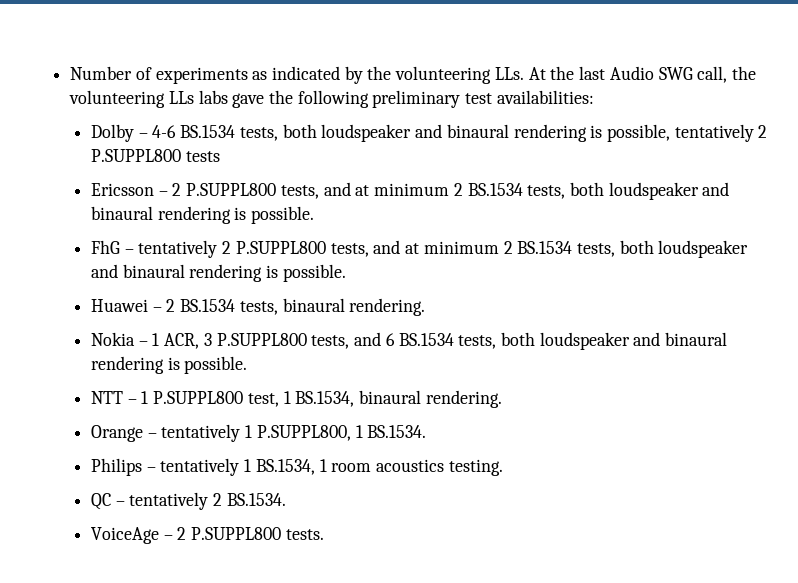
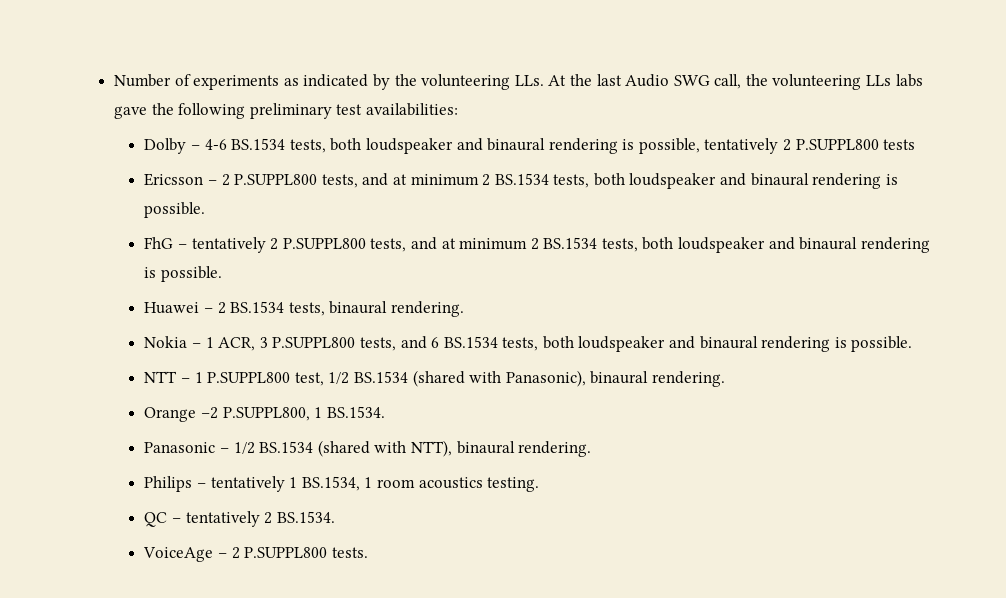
- NTT – 1 P.SUPPL800 test, 1 BS.1534, binaural rendering.
+ NTT – 1 P.SUPPL800 test, 1/2 BS.1534 (shared with Panasonic), binaural rendering.
- Orange – tentatively 1 P.SUPPL800, 1 BS.1534.
+ Orange –2 P.SUPPL800, 1 BS.1534.
+ Panasonic – 1/2 BS.1534 (shared with NTT), binaural rendering.

